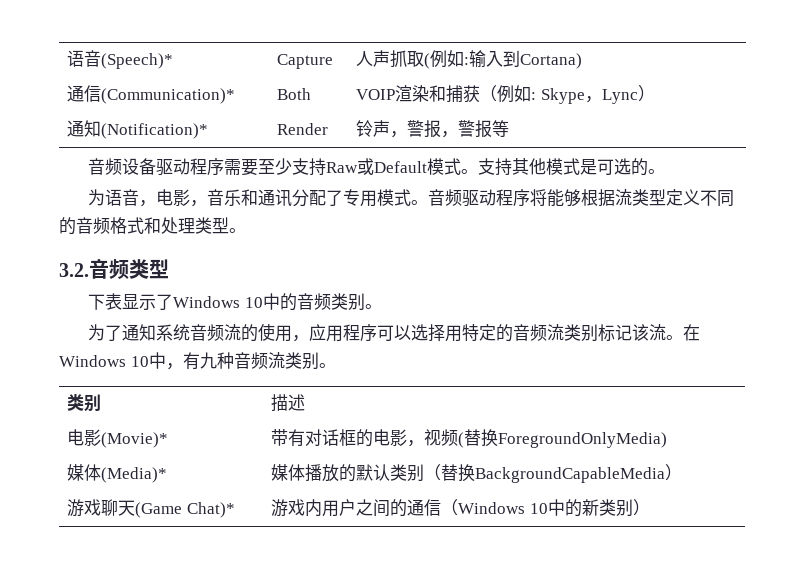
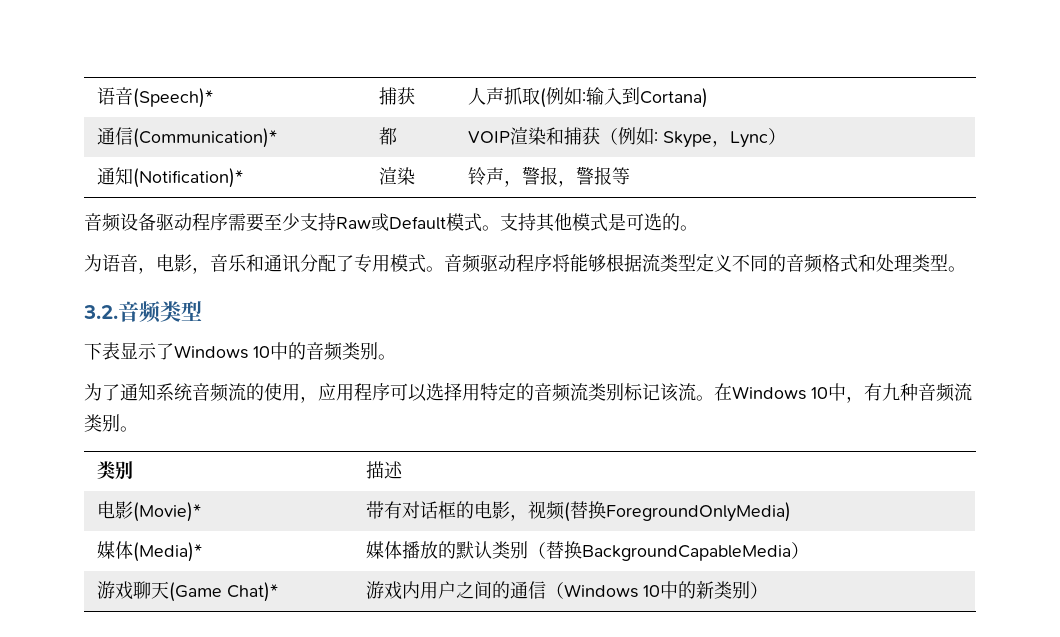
- 语音(Speech)* | Capture | 人声抓取(例如:输入到Cortana)
+ 语音(Speech)* | 捕获 | 人声抓取(例如:输入到Cortana)
- 通信(Communication)* | Both | VOIP渲染和捕获（例如: Skype，Lync）
+ 通信(Communication)* | 都 | VOIP渲染和捕获（例如: Skype，Lync）
- 通知(Notification)* | Render | 铃声，警报，警报等
+ 通知(Notification)* | 渲染 | 铃声，警报，警报等

